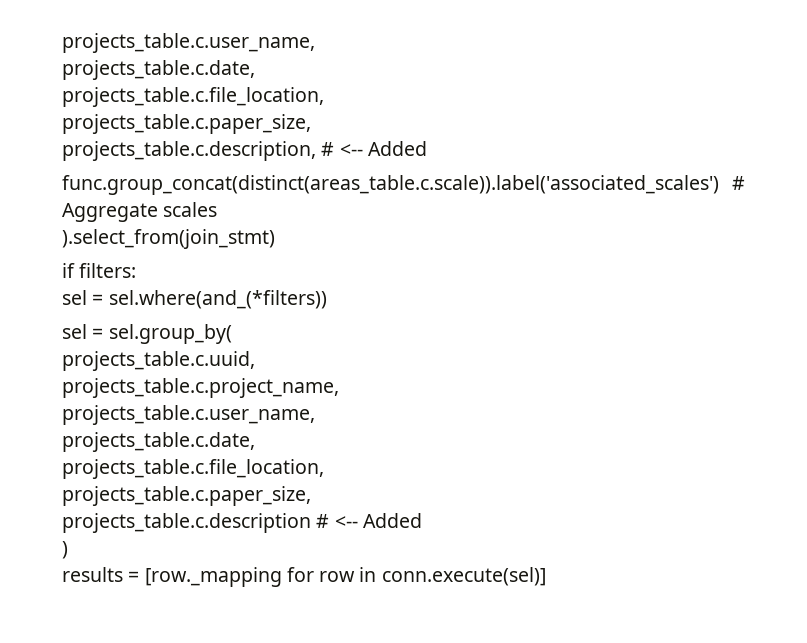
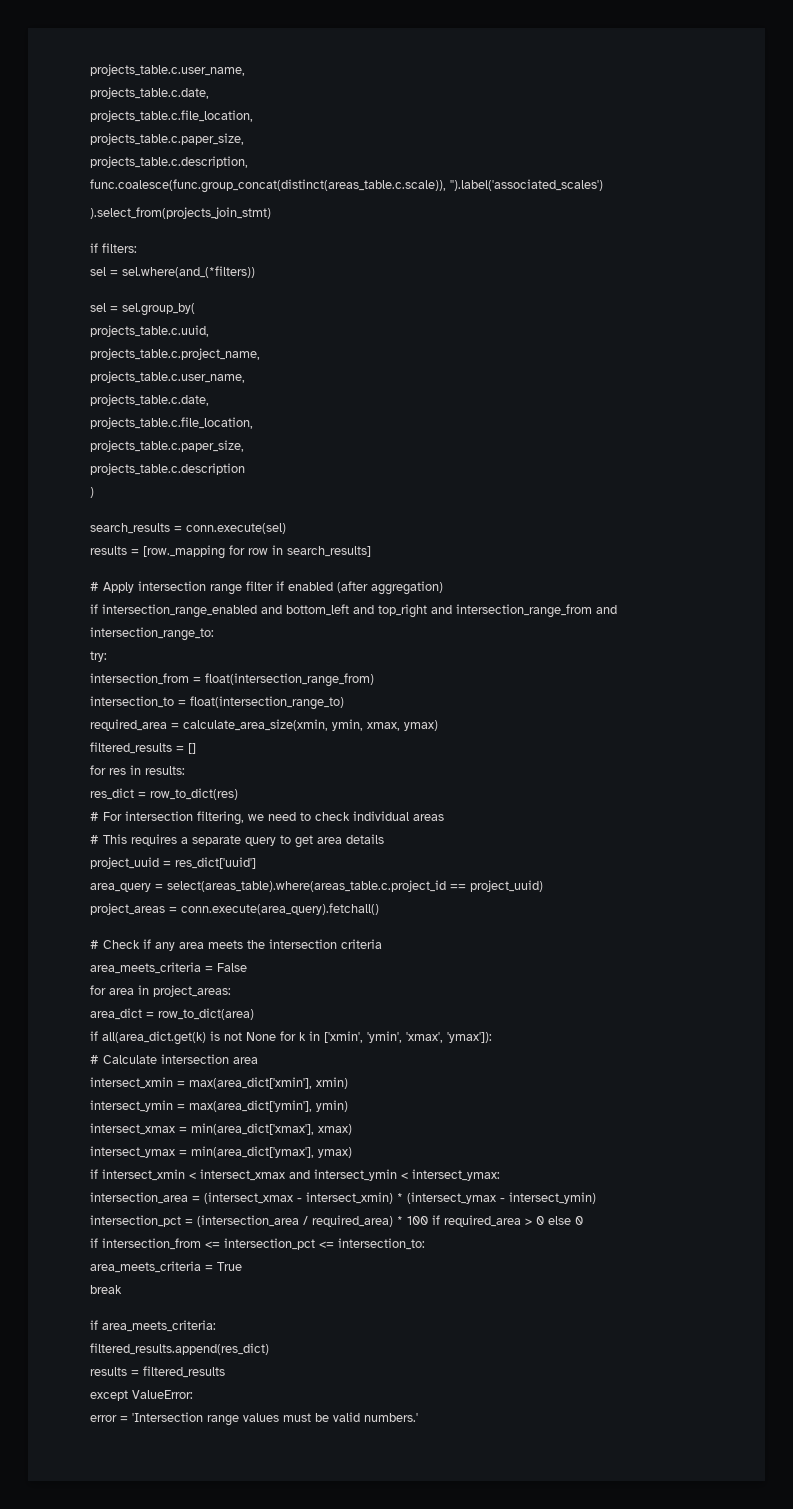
- projects_table.c.description, # <-- Added
- func.group_concat(distinct(areas_table.c.scale)).label('associated_scales') # Aggregate scales
- ).select_from(join_stmt)
+ projects_table.c.description,
+ func.coalesce(func.group_concat(distinct(areas_table.c.scale)), '').label('associated_scales')
+ ).select_from(projects_join_stmt)
- projects_table.c.description # <-- Added
+ projects_table.c.description
  )
+ search_results = conn.execute(sel)
- results = [row._mapping for row in conn.execute(sel)]
+ results = [row._mapping for row in search_results]
+ # Apply intersection range filter if enabled (after aggregation)
+ if intersection_range_enabled and bottom_left and top_right and intersection_range_from and intersection_range_to:
+ try:
+ intersection_from = float(intersection_range_from)
+ intersection_to = float(intersection_range_to)
+ required_area = calculate_area_size(xmin, ymin, xmax, ymax)
+ filtered_results = []
+ for res in results:
+ res_dict = row_to_dict(res)
+ # For intersection filtering, we need to check individual areas
+ # This requires a separate query to get area details
+ project_uuid = res_dict['uuid']
+ area_query = select(areas_table).where(areas_table.c.project_id == project_uuid)
+ project_areas = conn.execute(area_query).fetchall()
+ # Check if any area meets the intersection criteria
+ area_meets_criteria = False
+ for area in project_areas:
+ area_dict = row_to_dict(area)
+ if all(area_dict.get(k) is not None for k in ['xmin', 'ymin', 'xmax', 'ymax']):
+ # Calculate intersection area
+ intersect_xmin = max(area_dict['xmin'], xmin)
+ intersect_ymin = max(area_dict['ymin'], ymin)
+ intersect_xmax = min(area_dict['xmax'], xmax)
+ intersect_ymax = min(area_dict['ymax'], ymax)
+ if intersect_xmin < intersect_xmax and intersect_ymin < intersect_ymax:
+ intersection_area = (intersect_xmax - intersect_xmin) * (intersect_ymax - intersect_ymin)
+ intersection_pct = (intersection_area / required_area) * 100 if required_area > 0 else 0
+ if intersection_from <= intersection_pct <= intersection_to:
+ area_meets_criteria = True
+ break
+ if area_meets_criteria:
+ filtered_results.append(res_dict)
+ results = filtered_results
+ except ValueError:
+ error = 'Intersection range values must be valid numbers.'

